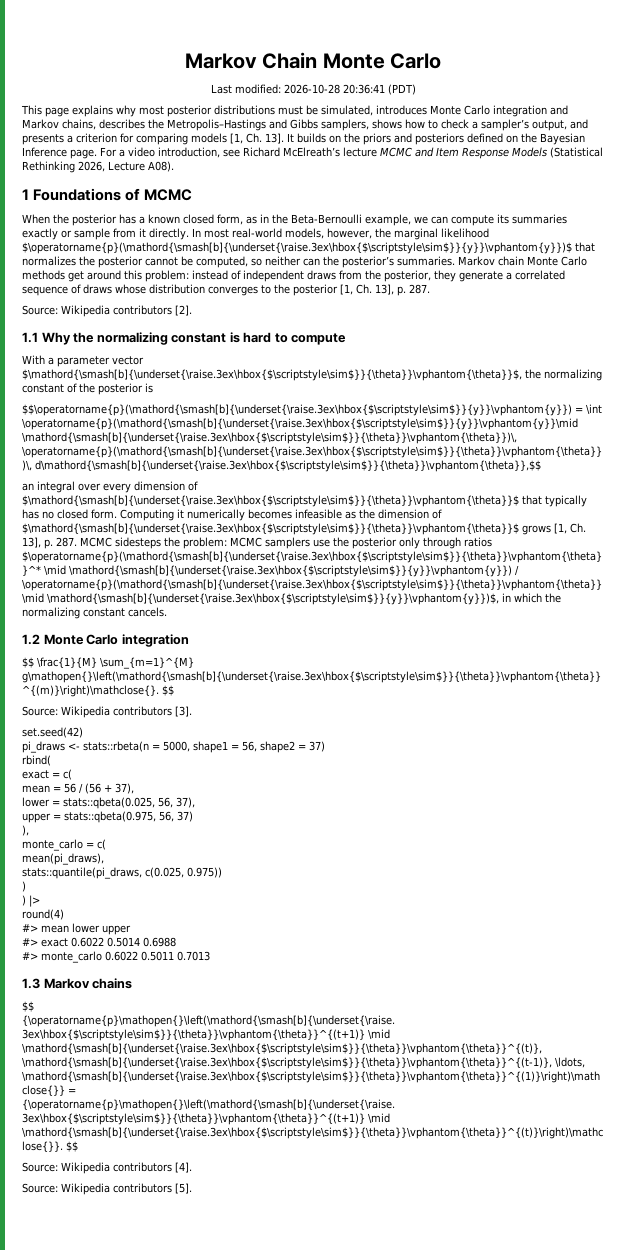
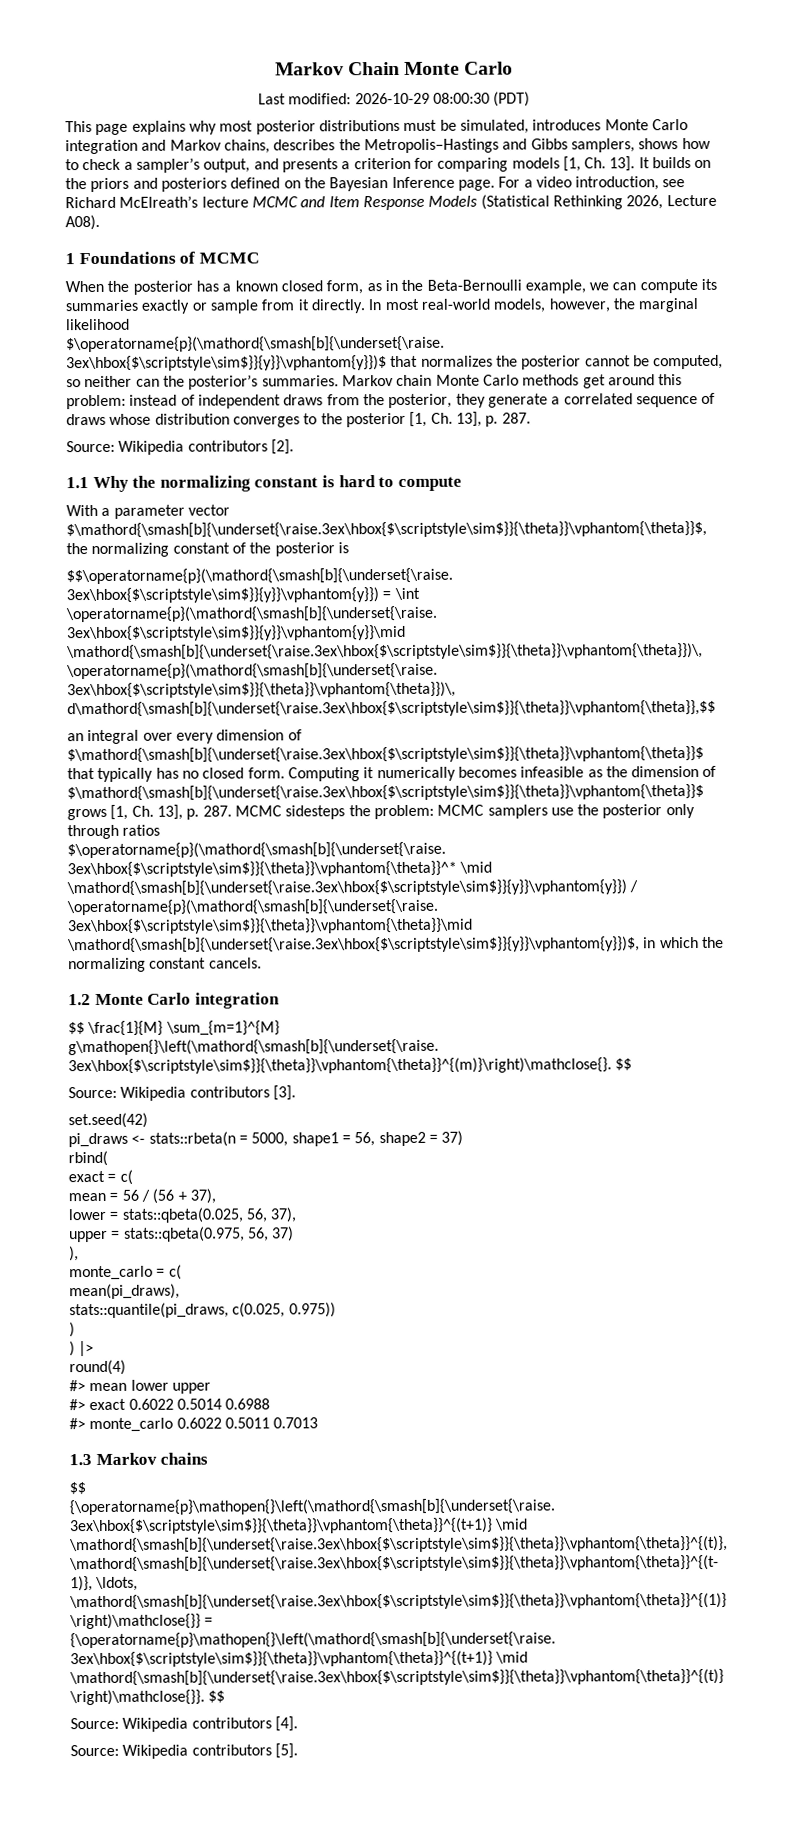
- Last modified: 2026-10-28 20:36:41 (PDT)
+ Last modified: 2026-10-29 08:00:30 (PDT)

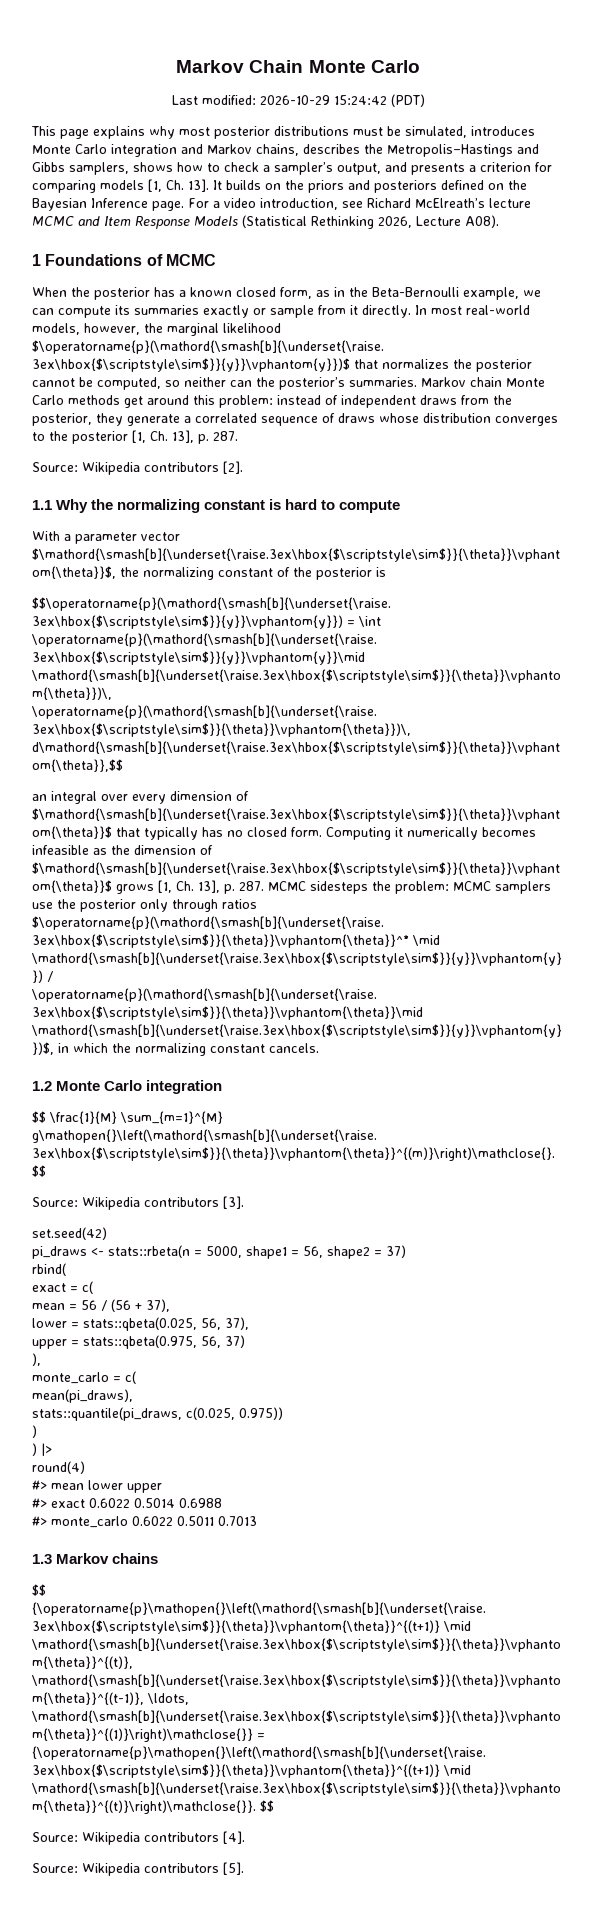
- Last modified: 2026-10-29 08:00:30 (PDT)
+ Last modified: 2026-10-29 15:24:42 (PDT)

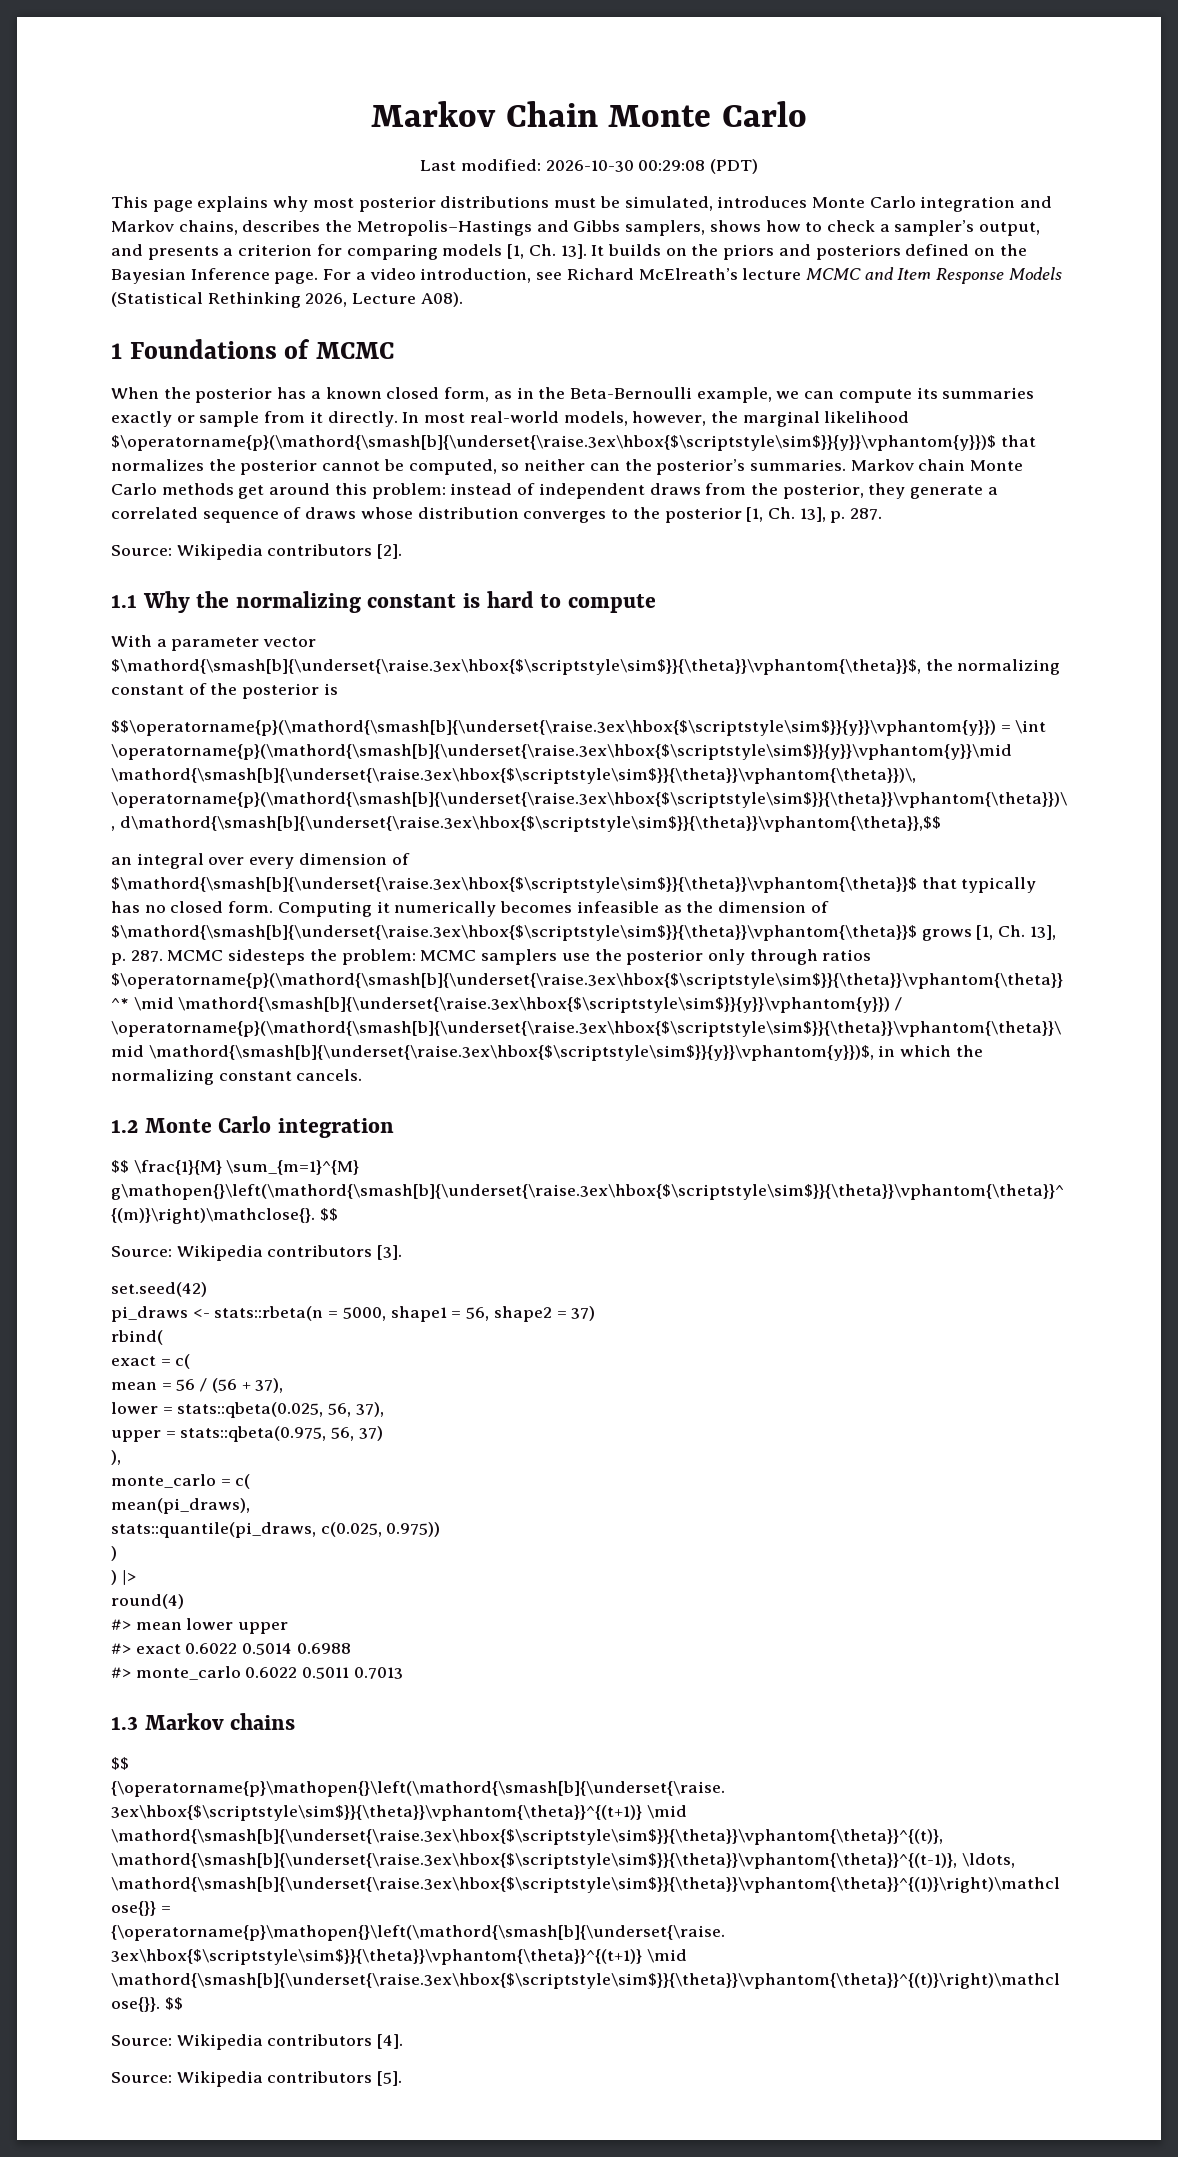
- Last modified: 2026-10-29 15:24:42 (PDT)
+ Last modified: 2026-10-30 00:29:08 (PDT)

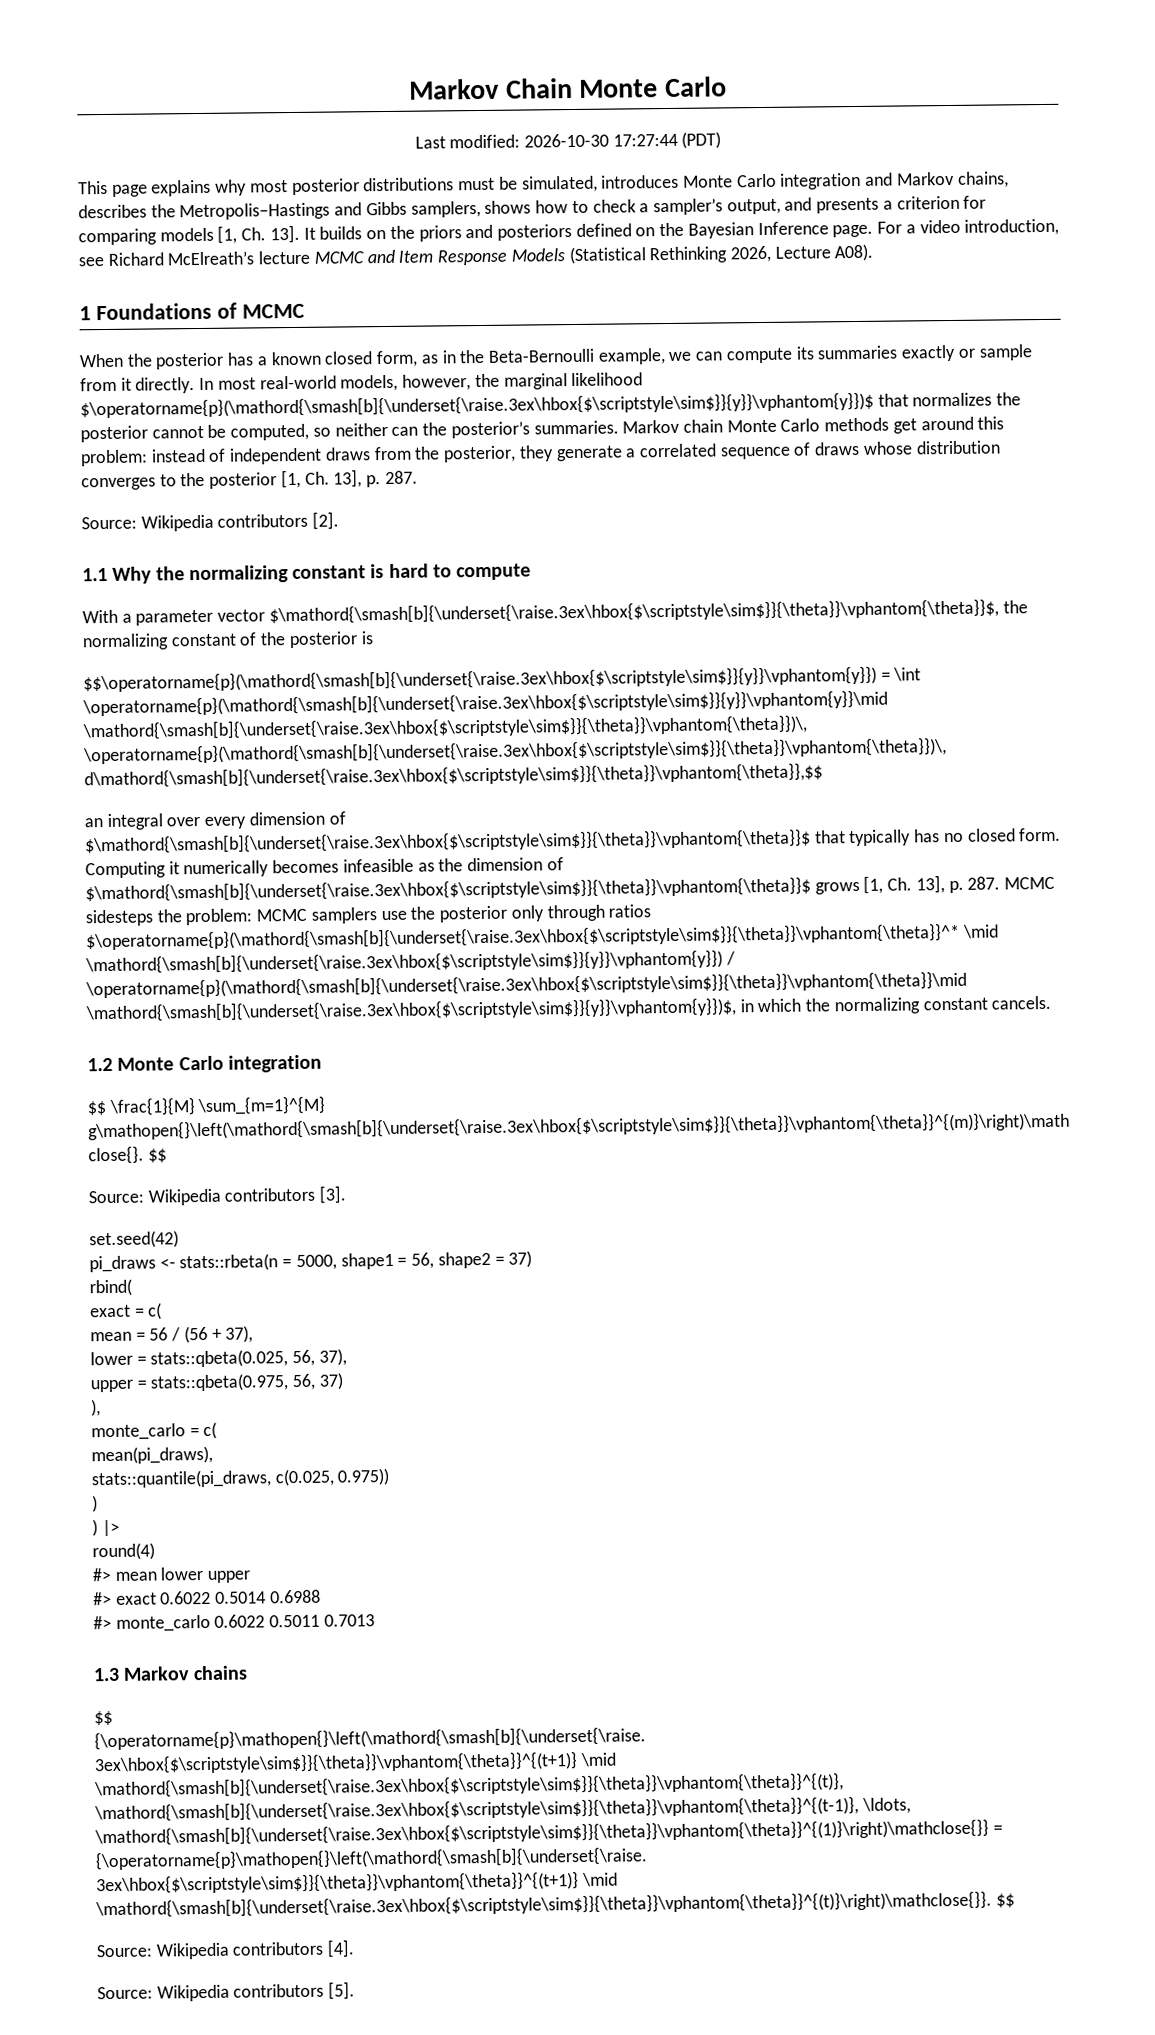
- Last modified: 2026-10-30 00:29:08 (PDT)
+ Last modified: 2026-10-30 17:27:44 (PDT)

